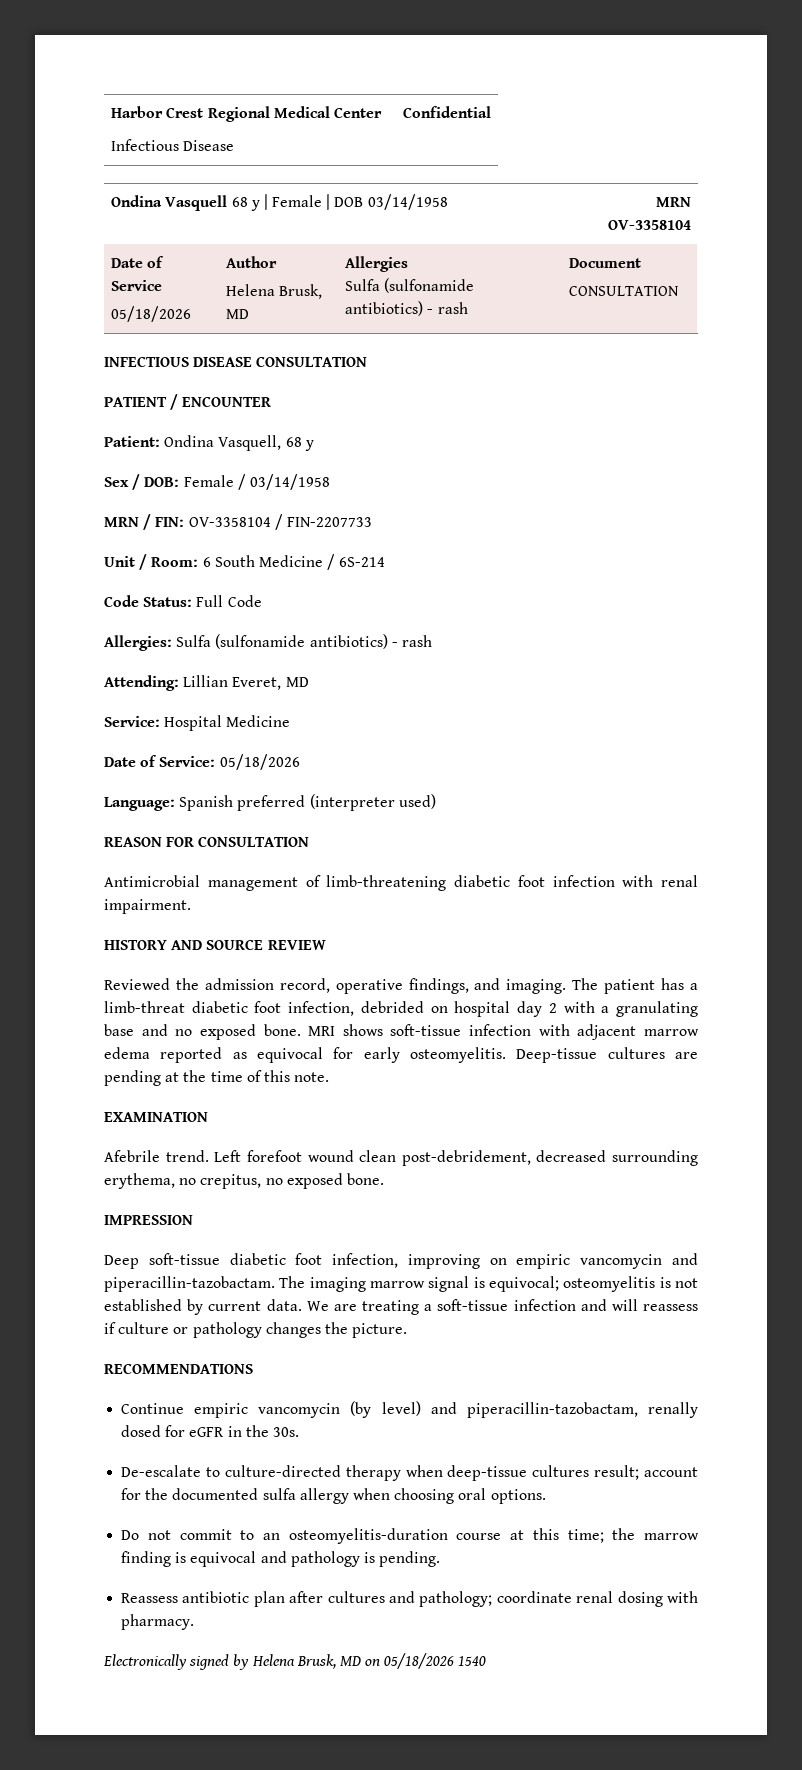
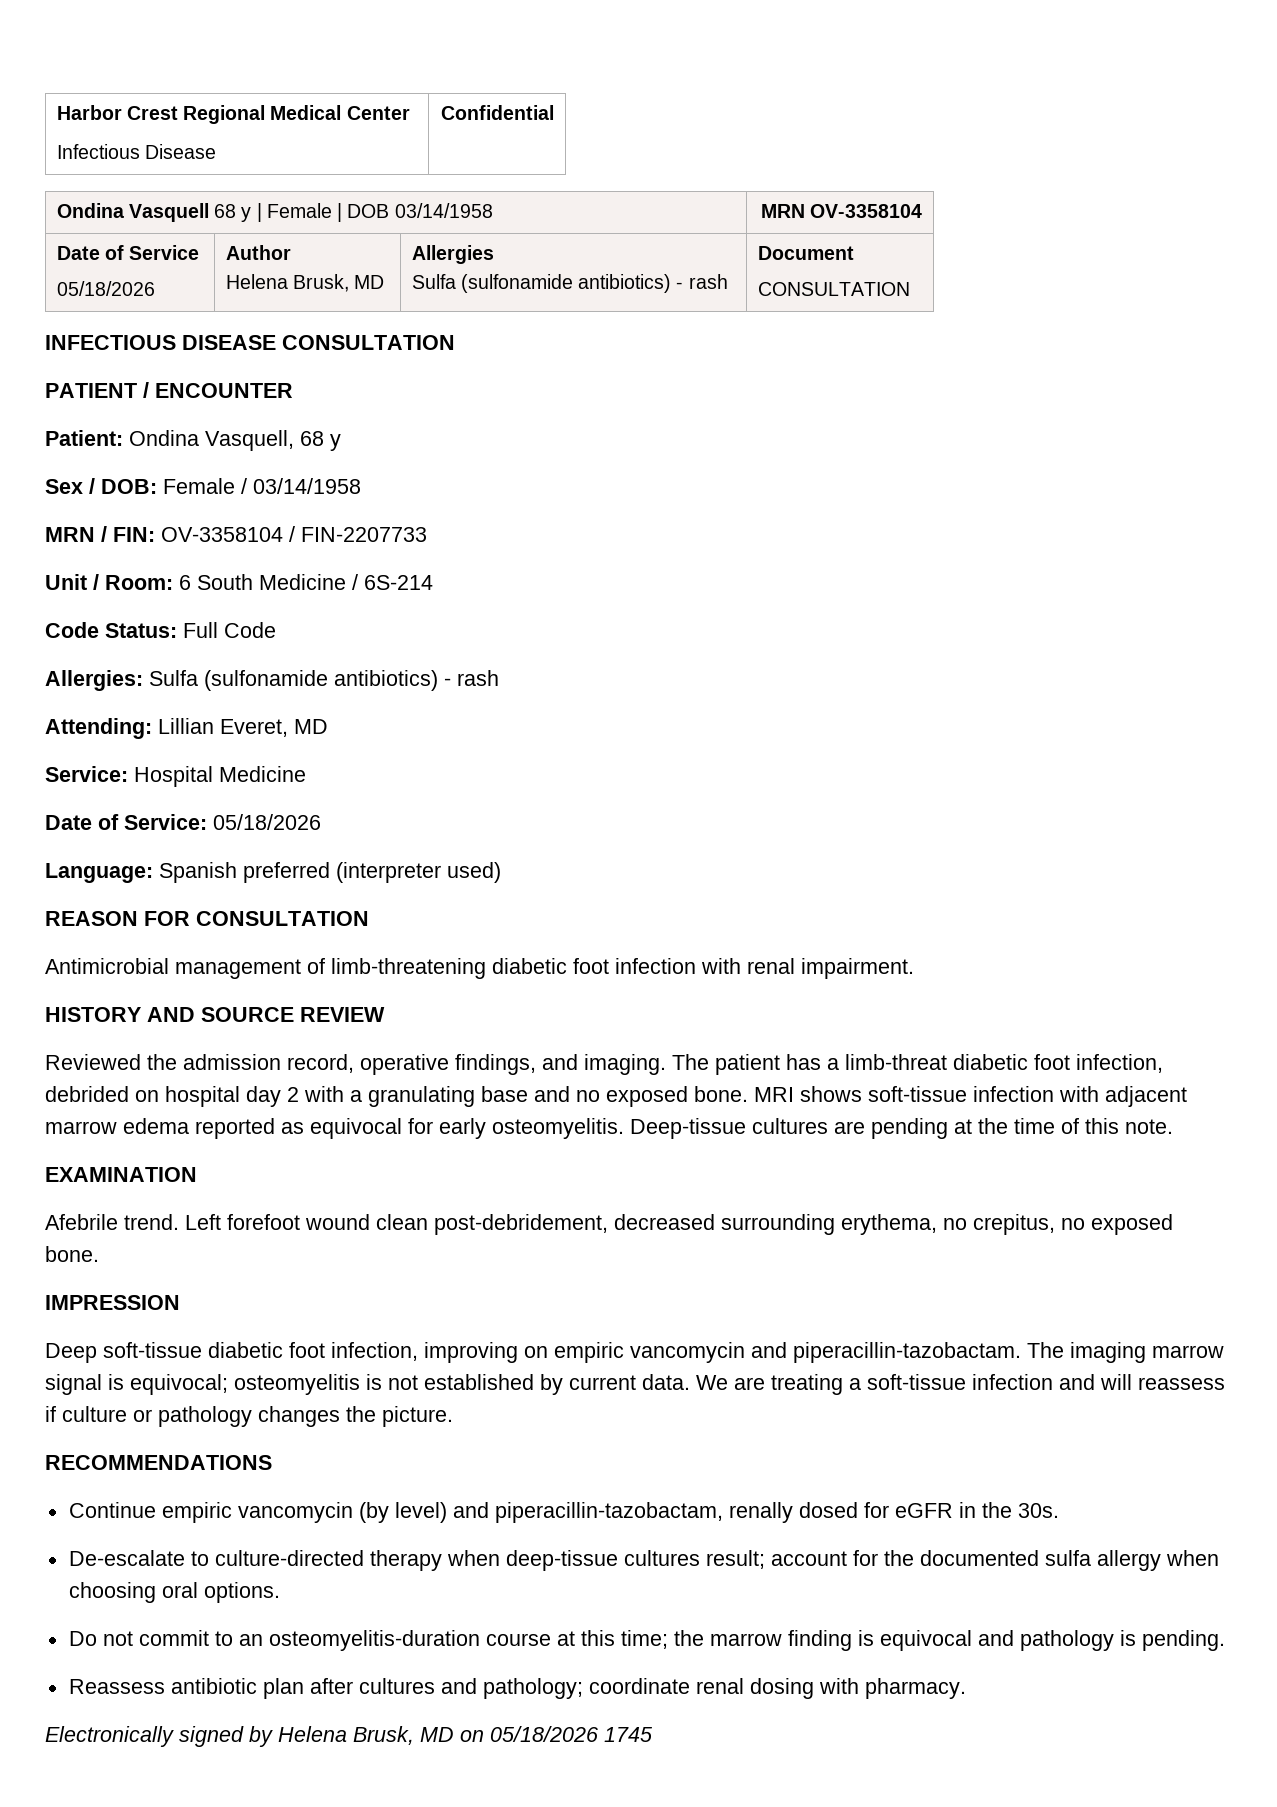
- Electronically signed by Helena Brusk, MD on 05/18/2026 1540
+ Electronically signed by Helena Brusk, MD on 05/18/2026 1745

